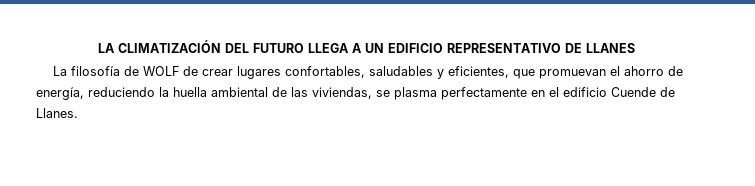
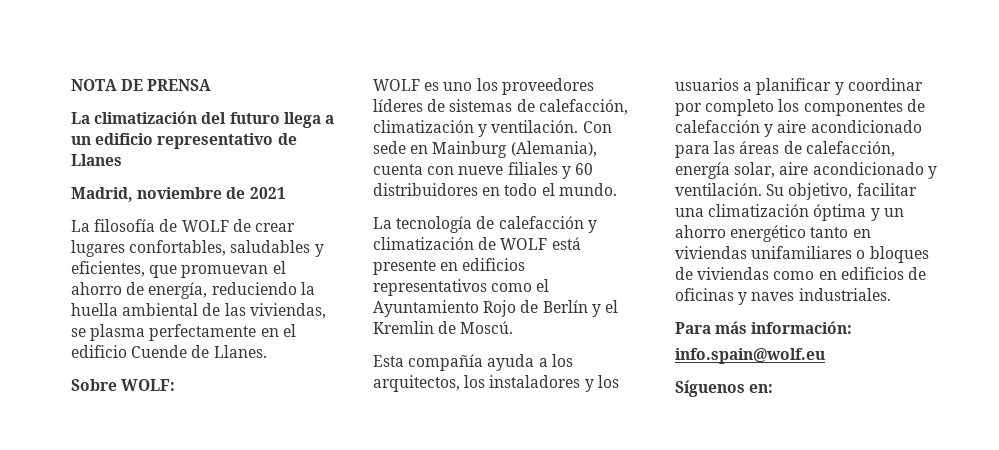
- LA CLIMATIZACIÓN DEL FUTURO LLEGA A UN EDIFICIO REPRESENTATIVO DE LLANES
+ NOTA DE PRENSA
+ La climatización del futuro llega a un edificio representativo de Llanes
+ Madrid, noviembre de 2021
+ Sobre WOLF:
+ WOLF es uno los proveedores líderes de sistemas de calefacción, climatización y ventilación. Con sede en Mainburg (Alemania), cuenta con nueve filiales y 60 distribuidores en todo el mundo.
+ La tecnología de calefacción y climatización de WOLF está presente en edificios representativos como el Ayuntamiento Rojo de Berlín y el Kremlin de Moscú.
+ Esta compañía ayuda a los arquitectos, los instaladores y los usuarios a planificar y coordinar por completo los componentes de calefacción y aire acondicionado para las áreas de calefacción, energía solar, aire acondicionado y ventilación. Su objetivo, facilitar una climatización óptima y un ahorro energético tanto en viviendas unifamiliares o bloques de viviendas como en edificios de oficinas y naves industriales.
+ Para más información:
+ info.spain@wolf.eu
+ Síguenos en:

